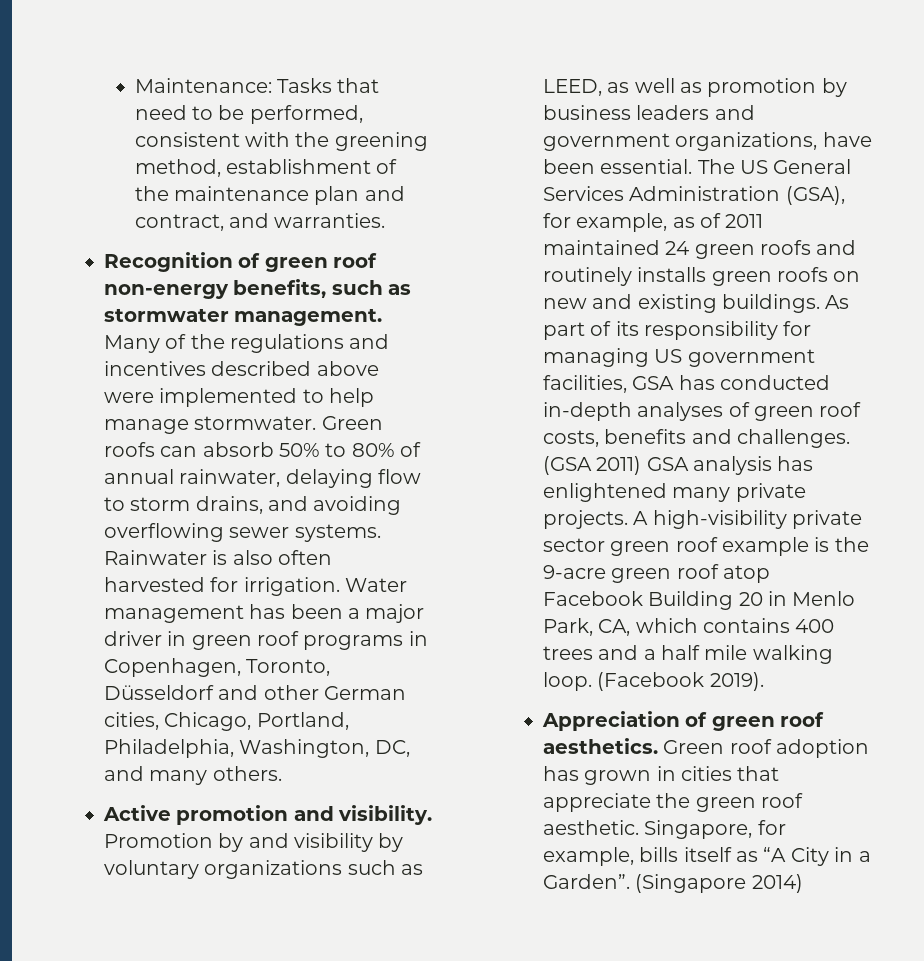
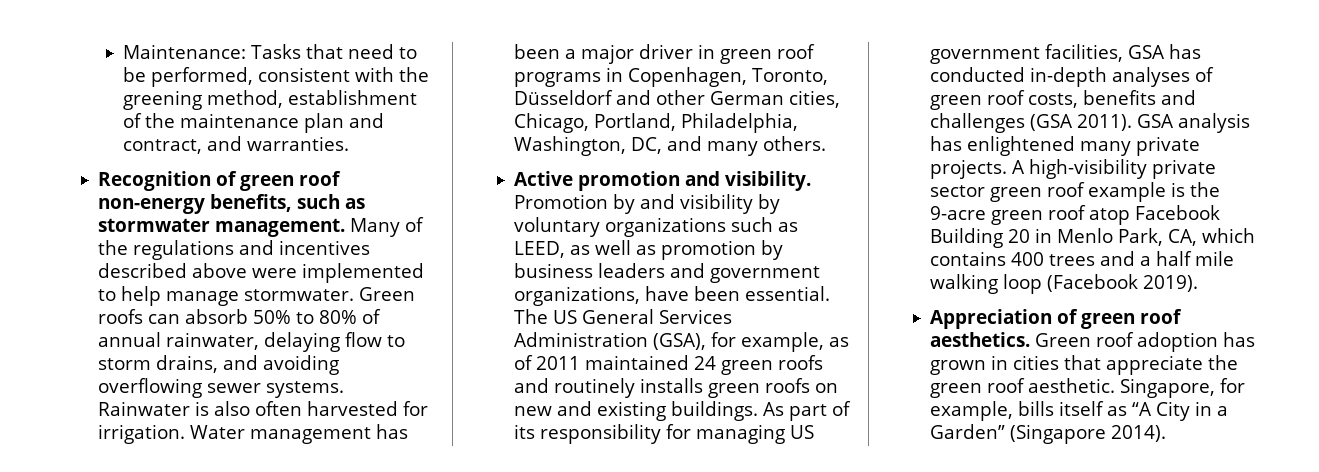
- As part of its responsibility for managing US government facilities, GSA has conducted in-depth analyses of green roof costs, benefits and challenges. (GSA 2011) GSA analysis has enlightened many private projects.
+ As part of its responsibility for managing US government facilities, GSA has conducted in-depth analyses of green roof costs, benefits and challenges (GSA 2011). GSA analysis has enlightened many private projects.
- A high-visibility private sector green roof example is the 9-acre green roof atop Facebook Building 20 in Menlo Park, CA, which contains 400 trees and a half mile walking loop. (Facebook 2019).
+ A high-visibility private sector green roof example is the 9-acre green roof atop Facebook Building 20 in Menlo Park, CA, which contains 400 trees and a half mile walking loop (Facebook 2019).
- Singapore, for example, bills itself as “A City in a Garden”. (Singapore 2014)
+ Singapore, for example, bills itself as “A City in a Garden” (Singapore 2014).

